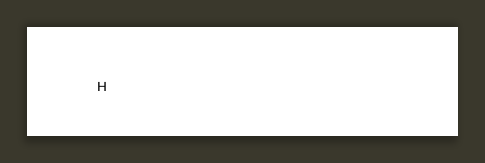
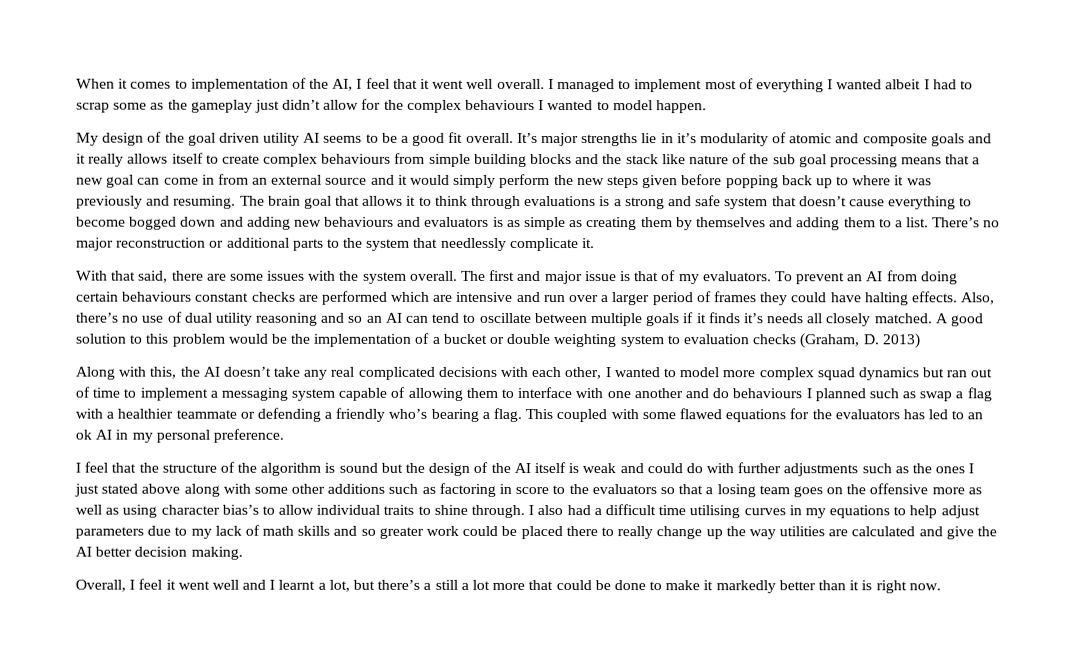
- H
+ When it comes to implementation of the AI, I feel that it went well overall. I managed to implement most of everything I wanted albeit I had to scrap some as the gameplay just didn’t allow for the complex behaviours I wanted to model happen.
+ My design of the goal driven utility AI seems to be a good fit overall. It’s major strengths lie in it’s modularity of atomic and composite goals and it really allows itself to create complex behaviours from simple building blocks and the stack like nature of the sub goal processing means that a new goal can come in from an external source and it would simply perform the new steps given before popping back up to where it was previously and resuming. The brain goal that allows it to think through evaluations is a strong and safe system that doesn’t cause everything to become bogged down and adding new behaviours and evaluators is as simple as creating them by themselves and adding them to a list. There’s no major reconstruction or additional parts to the system that needlessly complicate it.
+ With that said, there are some issues with the system overall. The first and major issue is that of my evaluators. To prevent an AI from doing certain behaviours constant checks are performed which are intensive and run over a larger period of frames they could have halting effects. Also, there’s no use of dual utility reasoning and so an AI can tend to oscillate between multiple goals if it finds it’s needs all closely matched. A good solution to this problem would be the implementation of a bucket or double weighting system to evaluation checks (Graham, D. 2013)
+ Along with this, the AI doesn’t take any real complicated decisions with each other, I wanted to model more complex squad dynamics but ran out of time to implement a messaging system capable of allowing them to interface with one another and do behaviours I planned such as swap a flag with a healthier teammate or defending a friendly who’s bearing a flag. This coupled with some flawed equations for the evaluators has led to an ok AI in my personal preference.
+ I feel that the structure of the algorithm is sound but the design of the AI itself is weak and could do with further adjustments such as the ones I just stated above along with some other additions such as factoring in score to the evaluators so that a losing team goes on the offensive more as well as using character bias’s to allow individual traits to shine through. I also had a difficult time utilising curves in my equations to help adjust parameters due to my lack of math skills and so greater work could be placed there to really change up the way utilities are calculated and give the AI better decision making.
+ Overall, I feel it went well and I learnt a lot, but there’s a still a lot more that could be done to make it markedly better than it is right now.

